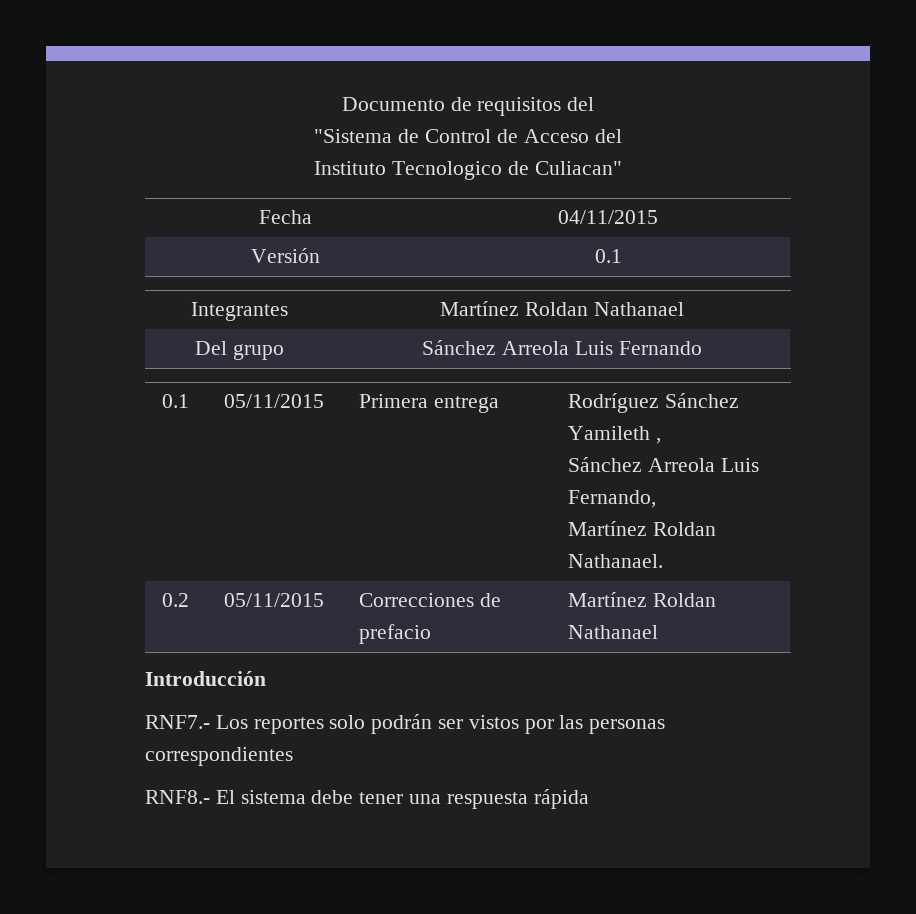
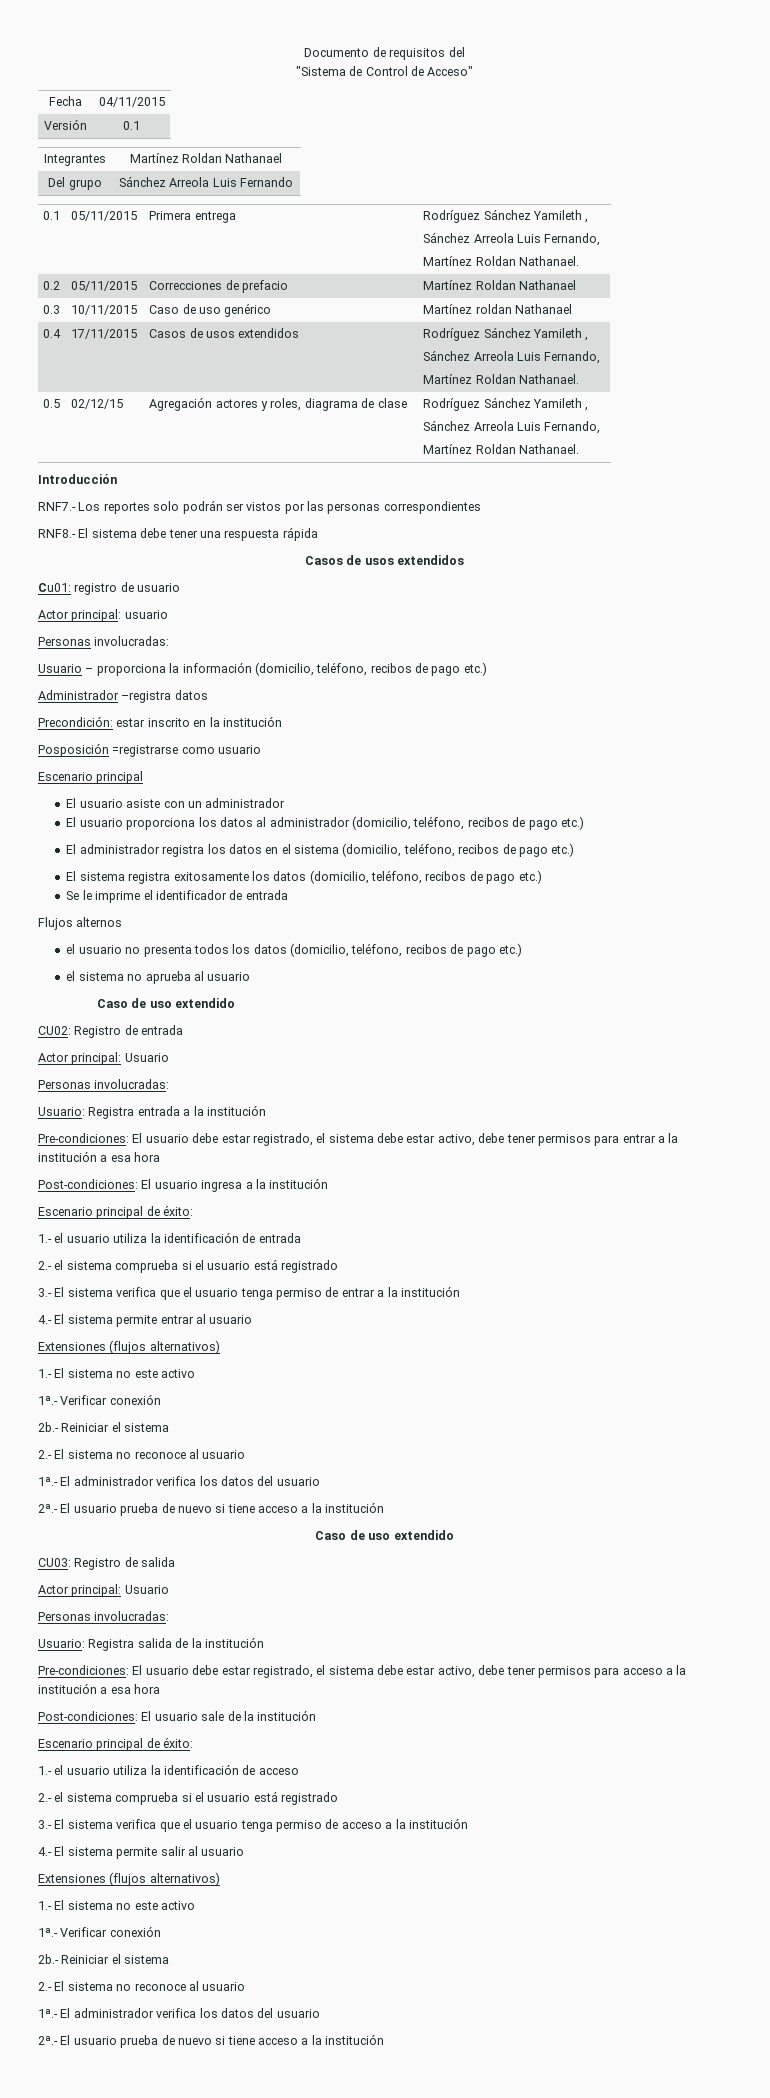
- "Sistema de Control de Acceso del
- Instituto Tecnologico de Culiacan"
+ "Sistema de Control de Acceso"
+ 0.3 | 10/11/2015 | Caso de uso genérico | Martínez roldan Nathanael
+ 0.4 | 17/11/2015 | Casos de usos extendidos | Rodríguez Sánchez Yamileth ,
+ Sánchez Arreola Luis Fernando,
+ Martínez Roldan Nathanael.
+ 0.5 | 02/12/15 | Agregación actores y roles, diagrama de clase | Rodríguez Sánchez Yamileth ,
+ Sánchez Arreola Luis Fernando,
+ Martínez Roldan Nathanael.
  RNF8.- El sistema debe tener una respuesta rápida
+ Casos de usos extendidos
+ Cu01: registro de usuario
+ Actor principal: usuario
+ Personas involucradas:
+ Usuario – proporciona la información (domicilio, teléfono, recibos de pago etc.)
+ Administrador –registra datos
+ Precondición: estar inscrito en la institución
+ Posposición =registrarse como usuario
+ Escenario principal
+ El usuario asiste con un administrador
+ El usuario proporciona los datos al administrador (domicilio, teléfono, recibos de pago etc.)
+ El administrador registra los datos en el sistema (domicilio, teléfono, recibos de pago etc.)
+ El sistema registra exitosamente los datos (domicilio, teléfono, recibos de pago etc.)
+ Se le imprime el identificador de entrada
+ Flujos alternos
+ el usuario no presenta todos los datos (domicilio, teléfono, recibos de pago etc.)
+ el sistema no aprueba al usuario
+ Caso de uso extendido
+ CU02: Registro de entrada
+ Actor principal: Usuario
+ Personas involucradas:
+ Usuario: Registra entrada a la institución
+ Pre-condiciones: El usuario debe estar registrado, el sistema debe estar activo, debe tener permisos para entrar a la institución a esa hora
+ Post-condiciones: El usuario ingresa a la institución
+ Escenario principal de éxito:
+ 1.- el usuario utiliza la identificación de entrada
+ 2.- el sistema comprueba si el usuario está registrado
+ 3.- El sistema verifica que el usuario tenga permiso de entrar a la institución
+ 4.- El sistema permite entrar al usuario
+ Extensiones (flujos alternativos)
+ 1.- El sistema no este activo
+ 1ª.- Verificar conexión
+ 2b.- Reiniciar el sistema
+ 2.- El sistema no reconoce al usuario
+ 1ª.- El administrador verifica los datos del usuario
+ 2ª.- El usuario prueba de nuevo si tiene acceso a la institución
+ Caso de uso extendido
+ CU03: Registro de salida
+ Actor principal: Usuario
+ Personas involucradas:
+ Usuario: Registra salida de la institución
+ Pre-condiciones: El usuario debe estar registrado, el sistema debe estar activo, debe tener permisos para acceso a la institución a esa hora
+ Post-condiciones: El usuario sale de la institución
+ Escenario principal de éxito:
+ 1.- el usuario utiliza la identificación de acceso
+ 2.- el sistema comprueba si el usuario está registrado
+ 3.- El sistema verifica que el usuario tenga permiso de acceso a la institución
+ 4.- El sistema permite salir al usuario
+ Extensiones (flujos alternativos)
+ 1.- El sistema no este activo
+ 1ª.- Verificar conexión
+ 2b.- Reiniciar el sistema
+ 2.- El sistema no reconoce al usuario
+ 1ª.- El administrador verifica los datos del usuario
+ 2ª.- El usuario prueba de nuevo si tiene acceso a la institución

